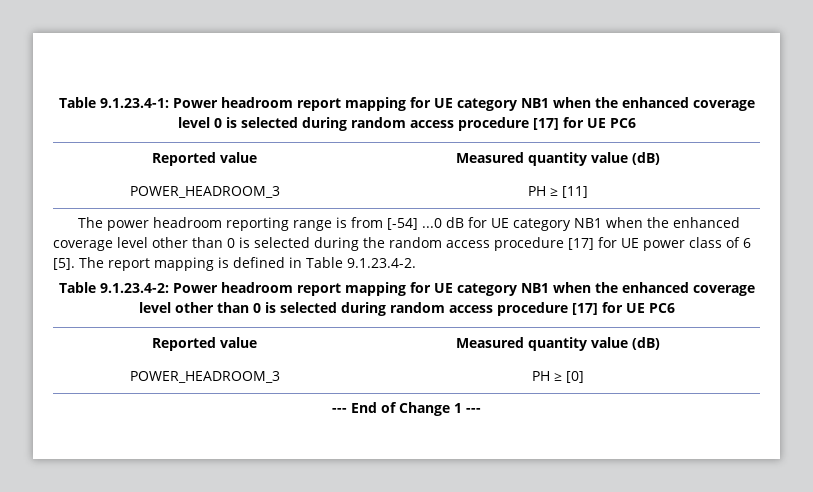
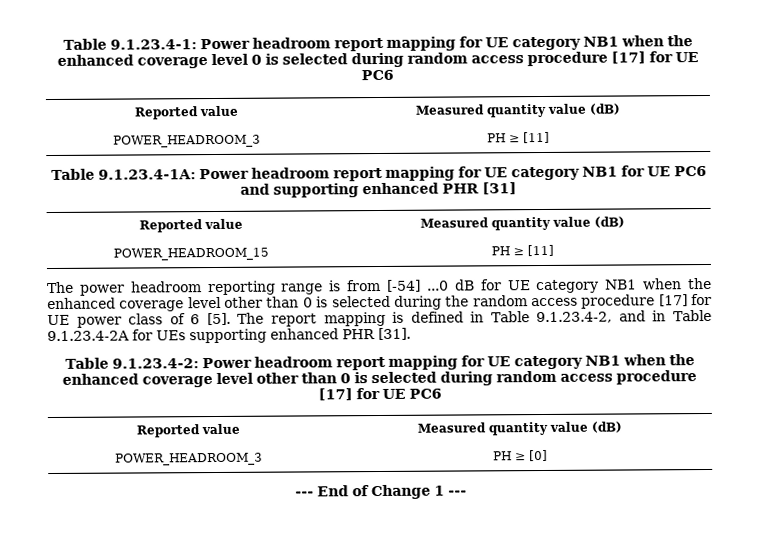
+ Table 9.1.23.4-1A: Power headroom report mapping for UE category NB1 for UE PC6 and supporting enhanced PHR [31]
+ Reported value | Measured quantity value (dB)
+ POWER_HEADROOM_15 | PH ≥ [11]
- The report mapping is defined in Table 9.1.23.4-2.
+ The report mapping is defined in Table 9.1.23.4-2, and in Table 9.1.23.4-2A for UEs supporting enhanced PHR [31].

